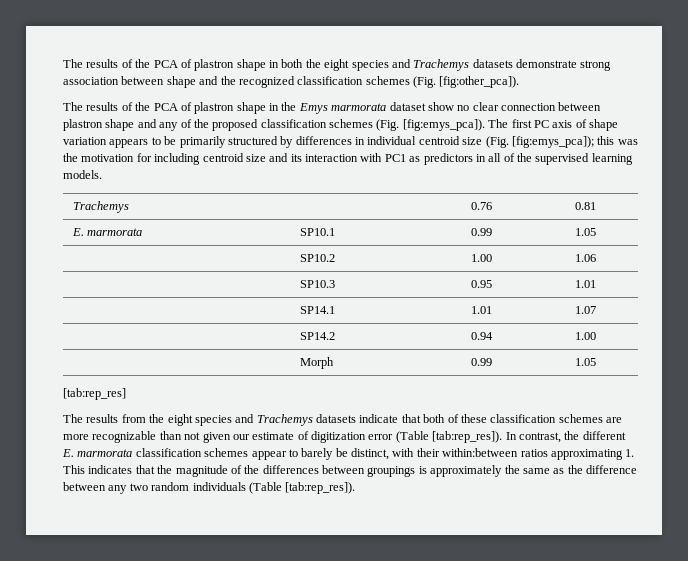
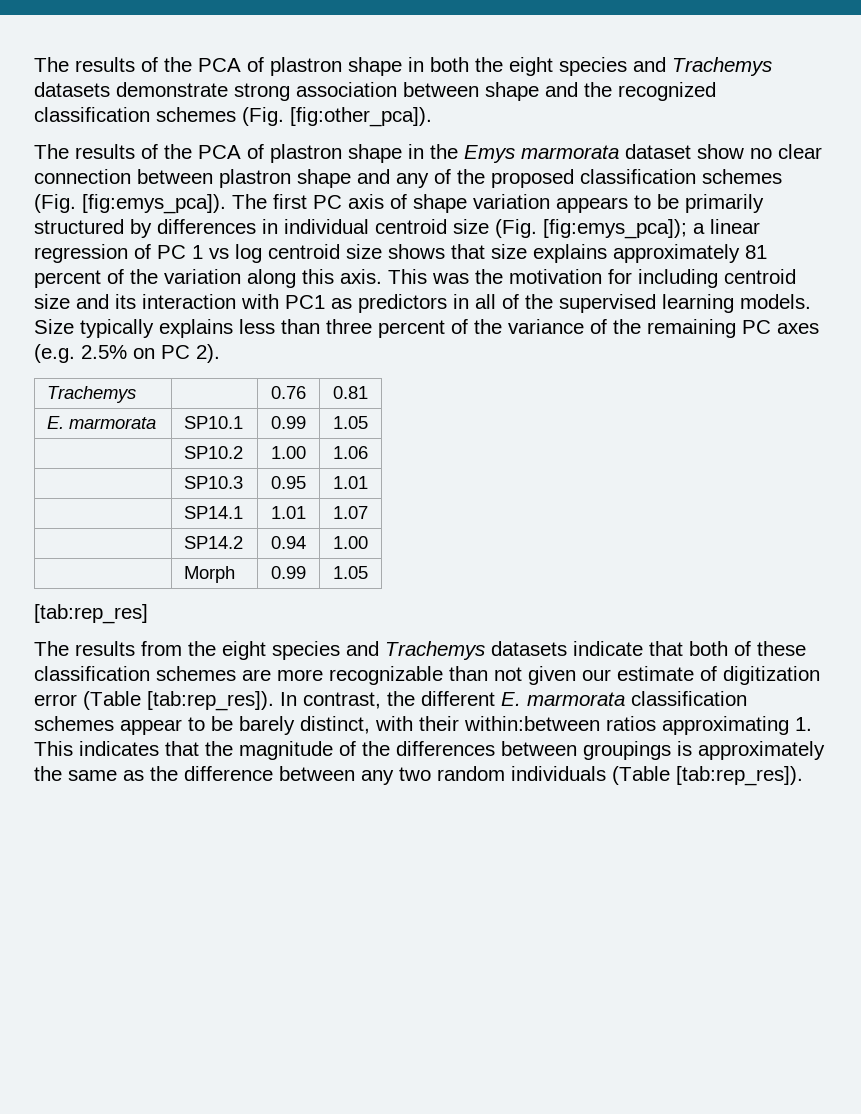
- The first PC axis of shape variation appears to be primarily structured by differences in individual centroid size (Fig. [fig:emys_pca]); this was the motivation for including centroid size and its interaction with PC1 as predictors in all of the supervised learning models.
+ The first PC axis of shape variation appears to be primarily structured by differences in individual centroid size (Fig. [fig:emys_pca]); a linear regression of PC 1 vs log centroid size shows that size explains approximately 81 percent of the variation along this axis. This was the motivation for including centroid size and its interaction with PC1 as predictors in all of the supervised learning models. Size typically explains less than three percent of the variance of the remaining PC axes (e.g. 2.5% on PC 2).
- In contrast, the different E. marmorata classification schemes appear to barely be distinct, with their within:between ratios approximating 1. This indicates that the magnitude of the differences between groupings is approximately the same as the difference between any two random individuals (Table [tab:rep_res]).
+ In contrast, the different E. marmorata classification schemes appear to be barely distinct, with their within:between ratios approximating 1. This indicates that the magnitude of the differences between groupings is approximately the same as the difference between any two random individuals (Table [tab:rep_res]).

